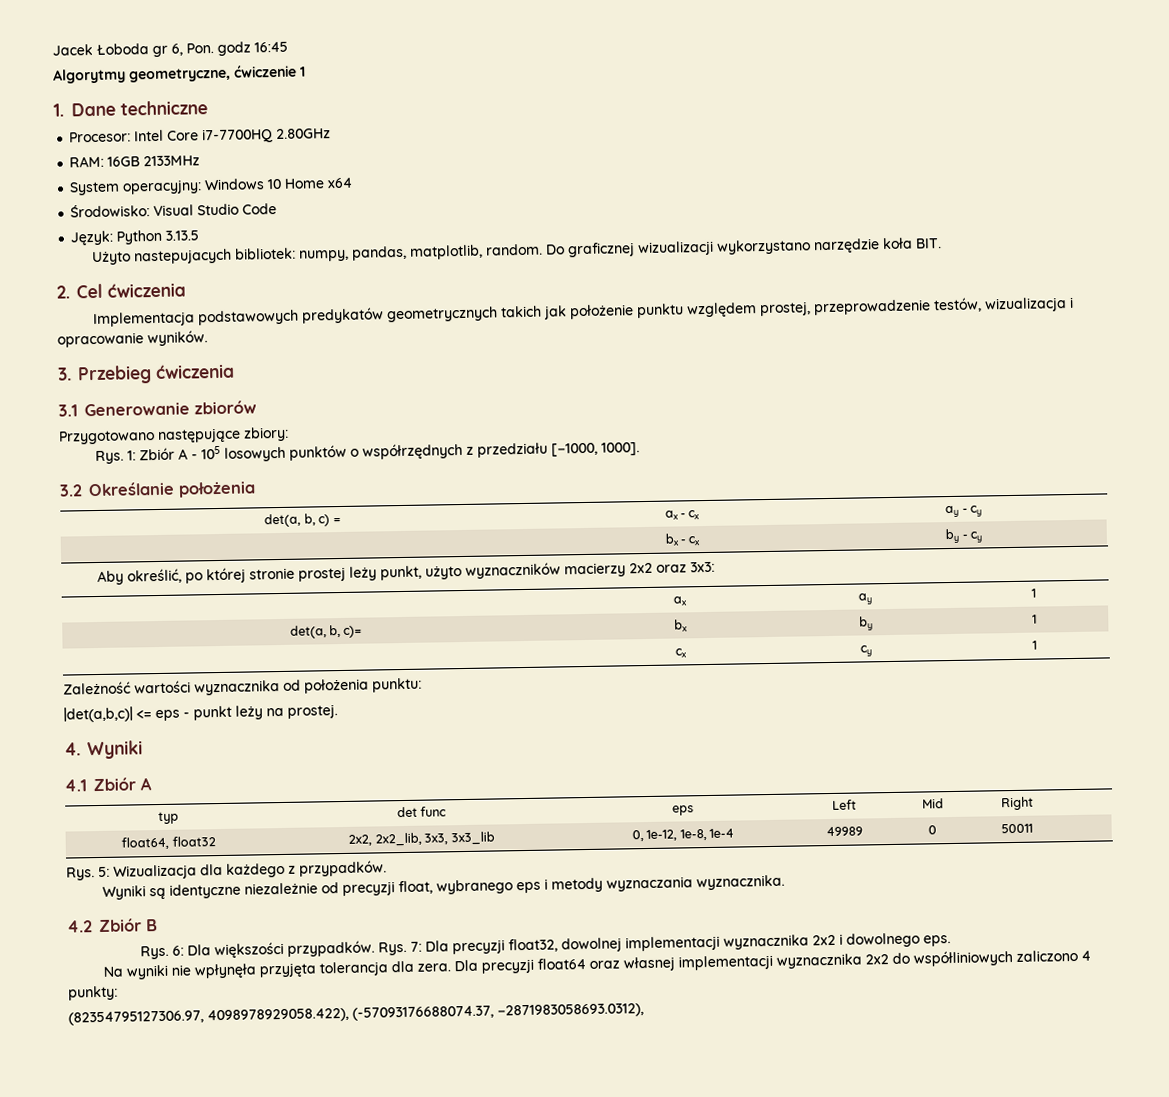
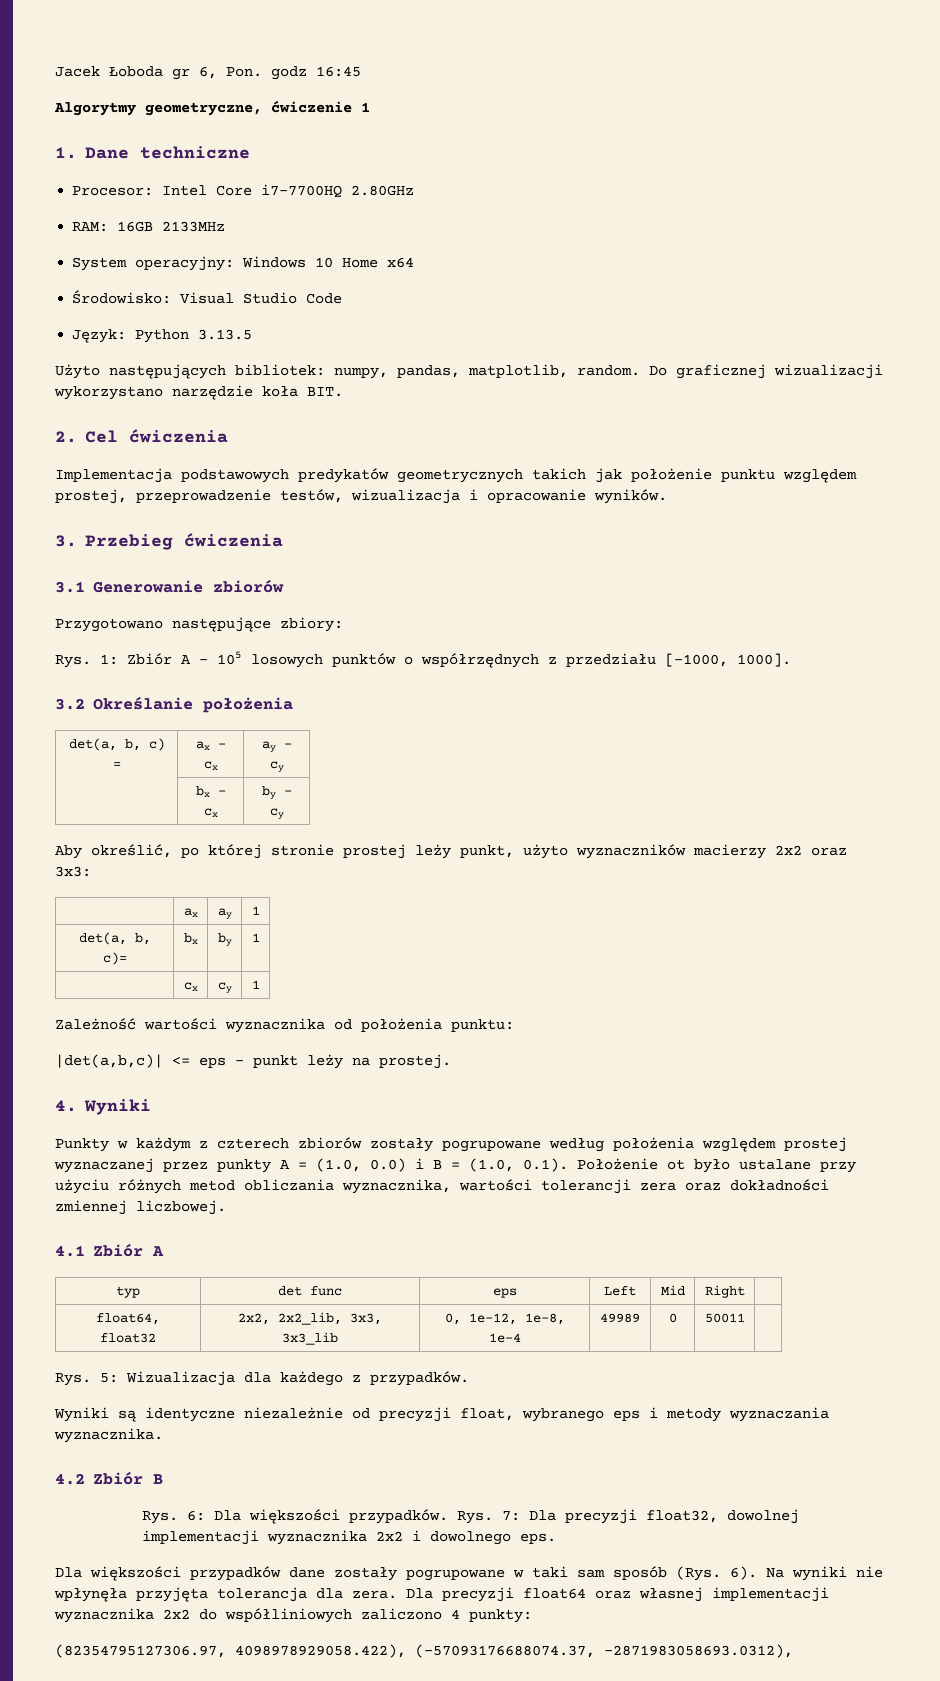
- Użyto nastepujacych bibliotek: numpy, pandas, matplotlib, random.
+ Użyto następujących bibliotek: numpy, pandas, matplotlib, random.
+ Punkty w każdym z czterech zbiorów zostały pogrupowane według położenia względem prostej wyznaczanej przez punkty A = (1.0, 0.0) i B = (1.0, 0.1). Położenie ot było ustalane przy użyciu różnych metod obliczania wyznacznika, wartości tolerancji zera oraz dokładności zmiennej liczbowej.
+ Dla większości przypadków dane zostały pogrupowane w taki sam sposób (Rys. 6).

